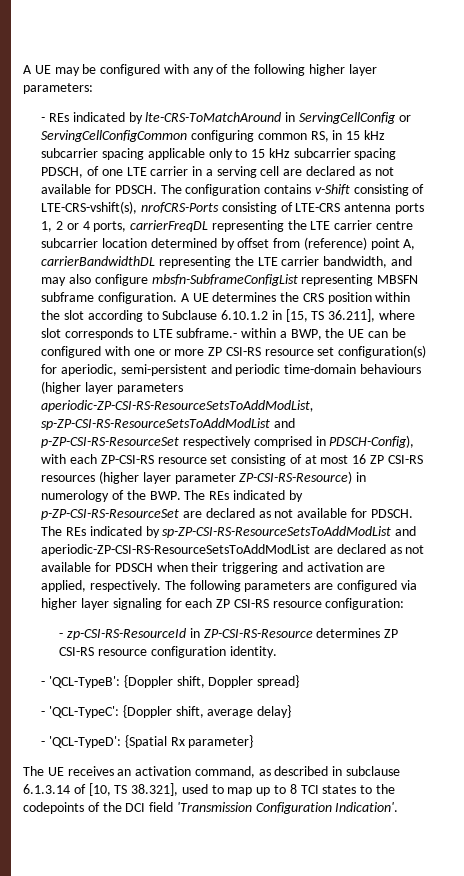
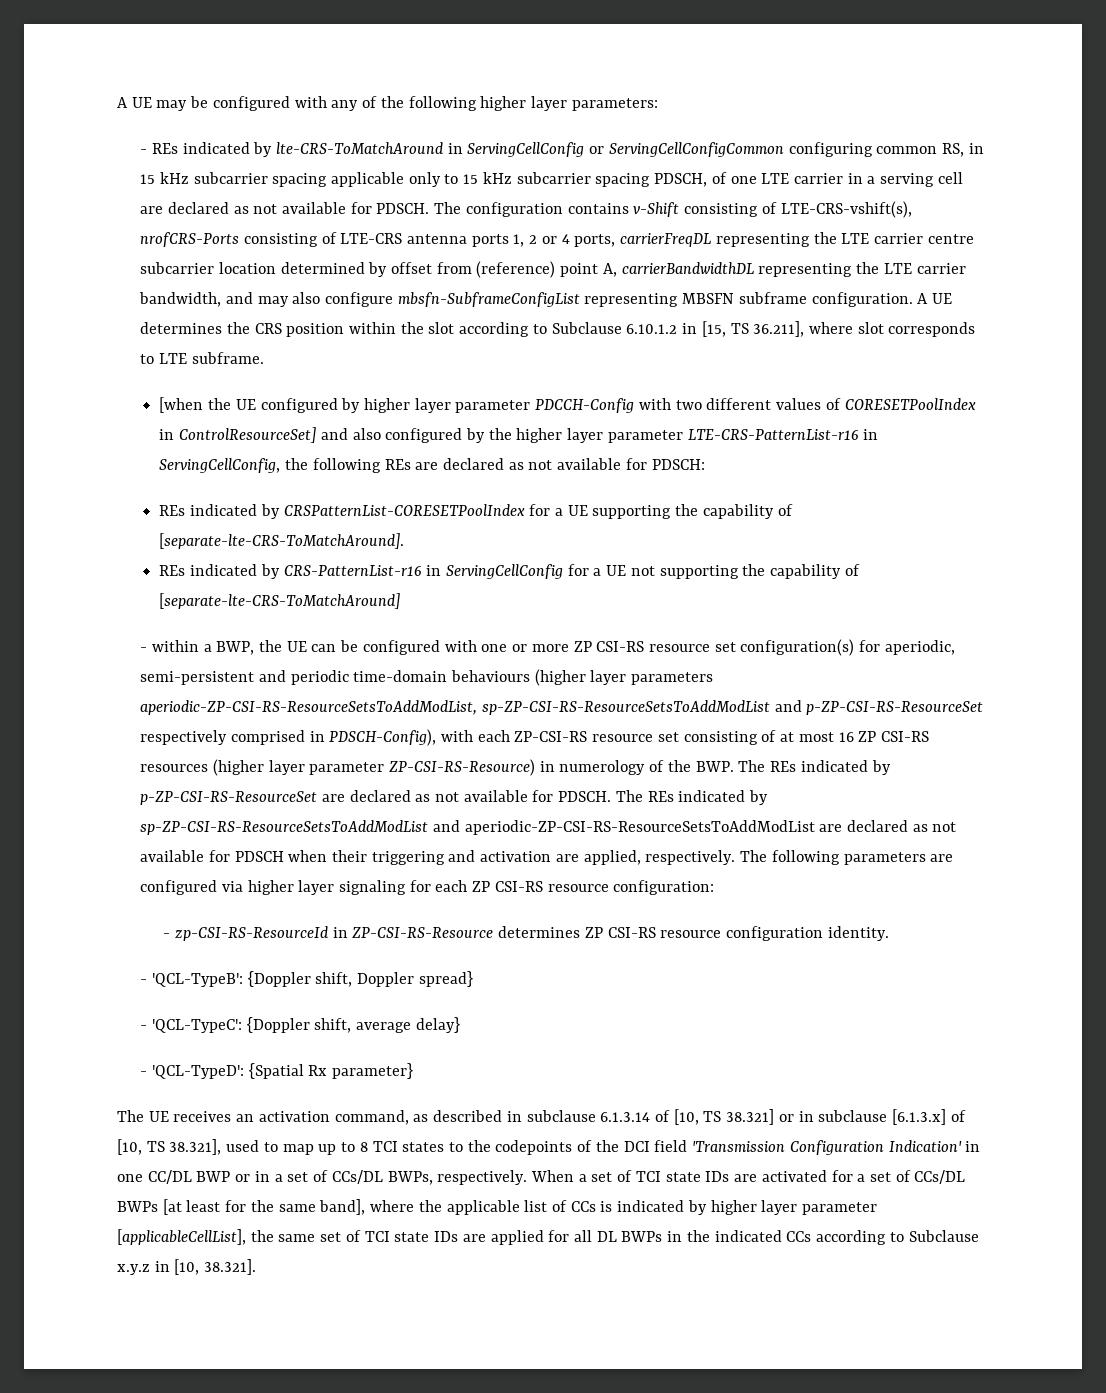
- A UE determines the CRS position within the slot according to Subclause 6.10.1.2 in [15, TS 36.211], where slot corresponds to LTE subframe.- within a BWP, the UE can be configured with one or more ZP CSI-RS resource set configuration(s) for aperiodic, semi-persistent and periodic time-domain behaviours (higher layer parameters aperiodic-ZP-CSI-RS-ResourceSetsToAddModList, sp-ZP-CSI-RS-ResourceSetsToAddModList and p-ZP-CSI-RS-ResourceSet respectively comprised in PDSCH-Config), with each ZP-CSI-RS resource set consisting of at most 16 ZP CSI-RS resources (higher layer parameter ZP-CSI-RS-Resource) in numerology of the BWP. The REs indicated by p-ZP-CSI-RS-ResourceSet are declared as not available for PDSCH.
+ A UE determines the CRS position within the slot according to Subclause 6.10.1.2 in [15, TS 36.211], where slot corresponds to LTE subframe.
+ [when the UE configured by higher layer parameter PDCCH-Config with two different values of CORESETPoolIndex in ControlResourceSet] and also configured by the higher layer parameter LTE-CRS-PatternList-r16 in ServingCellConfig, the following REs are declared as not available for PDSCH:
+ REs indicated by CRSPatternList-CORESETPoolIndex for a UE supporting the capability of [separate-lte-CRS-ToMatchAround].
+ REs indicated by CRS-PatternList-r16 in ServingCellConfig for a UE not supporting the capability of [separate-lte-CRS-ToMatchAround]
+ - within a BWP, the UE can be configured with one or more ZP CSI-RS resource set configuration(s) for aperiodic, semi-persistent and periodic time-domain behaviours (higher layer parameters aperiodic-ZP-CSI-RS-ResourceSetsToAddModList, sp-ZP-CSI-RS-ResourceSetsToAddModList and p-ZP-CSI-RS-ResourceSet respectively comprised in PDSCH-Config), with each ZP-CSI-RS resource set consisting of at most 16 ZP CSI-RS resources (higher layer parameter ZP-CSI-RS-Resource) in numerology of the BWP. The REs indicated by p-ZP-CSI-RS-ResourceSet are declared as not available for PDSCH.
- The UE receives an activation command, as described in subclause 6.1.3.14 of [10, TS 38.321], used to map up to 8 TCI states to the codepoints of the DCI field 'Transmission Configuration Indication'.
+ The UE receives an activation command, as described in subclause 6.1.3.14 of [10, TS 38.321] or in subclause [6.1.3.x] of [10, TS 38.321], used to map up to 8 TCI states to the codepoints of the DCI field 'Transmission Configuration Indication' in one CC/DL BWP or in a set of CCs/DL BWPs, respectively. When a set of TCI state IDs are activated for a set of CCs/DL BWPs [at least for the same band], where the applicable list of CCs is indicated by higher layer parameter [applicableCellList], the same set of TCI state IDs are applied for all DL BWPs in the indicated CCs according to Subclause x.y.z in [10, 38.321].

